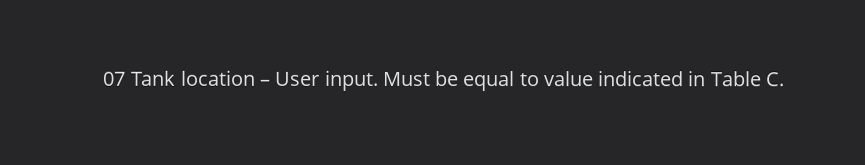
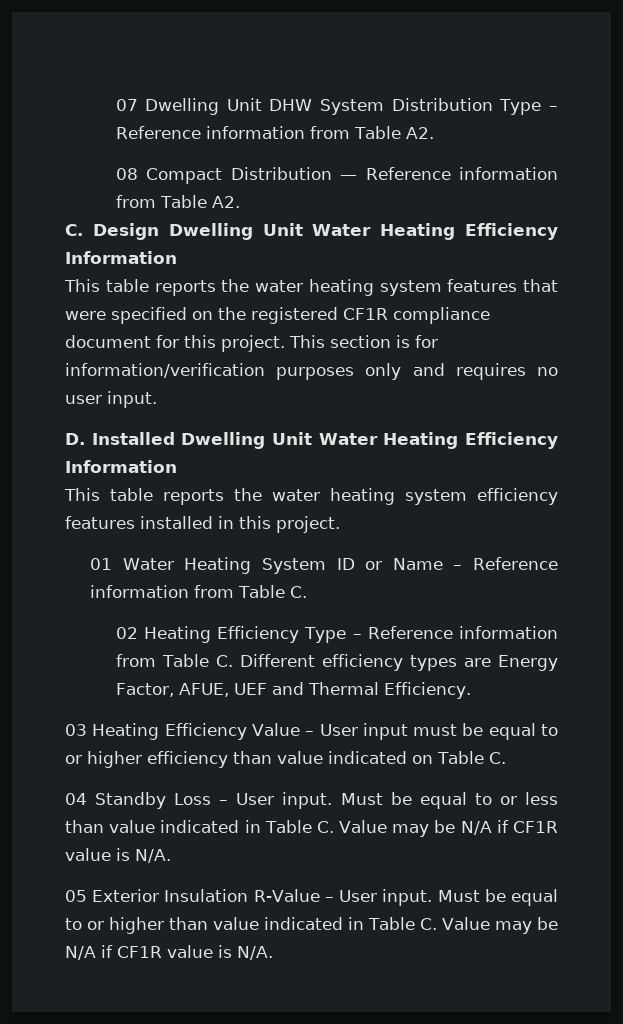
- 07 Tank location – User input. Must be equal to value indicated in Table C.
+ 07 Dwelling Unit DHW System Distribution Type – Reference information from Table A2.
+ 08 Compact Distribution — Reference information from Table A2.
+ C. Design Dwelling Unit Water Heating Efficiency Information
+ This table reports the water heating system features that were specified on the registered CF1R compliance document for this project. This section is for information/verification purposes only and requires no user input.
+ D. Installed Dwelling Unit Water Heating Efficiency Information
+ This table reports the water heating system efficiency features installed in this project.
+ 01 Water Heating System ID or Name – Reference information from Table C.
+ 02 Heating Efficiency Type – Reference information from Table C. Different efficiency types are Energy Factor, AFUE, UEF and Thermal Efficiency.
+ 03 Heating Efficiency Value – User input must be equal to or higher efficiency than value indicated on Table C.
+ 04 Standby Loss – User input. Must be equal to or less than value indicated in Table C. Value may be N/A if CF1R value is N/A.
+ 05 Exterior Insulation R-Value – User input. Must be equal to or higher than value indicated in Table C. Value may be N/A if CF1R value is N/A.

